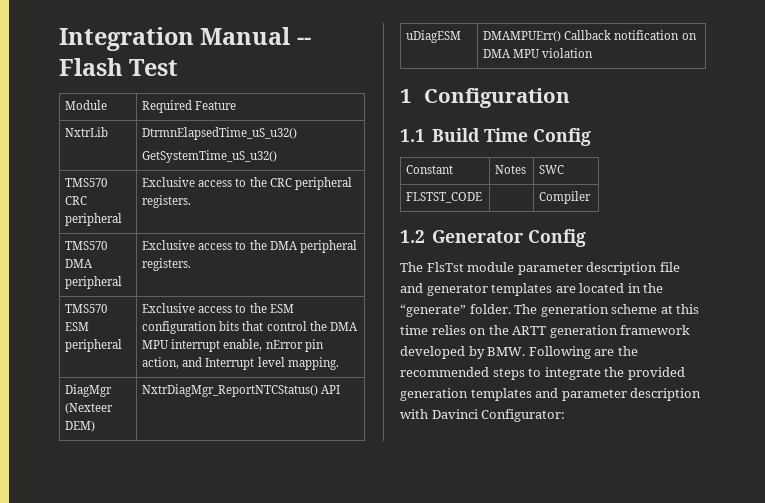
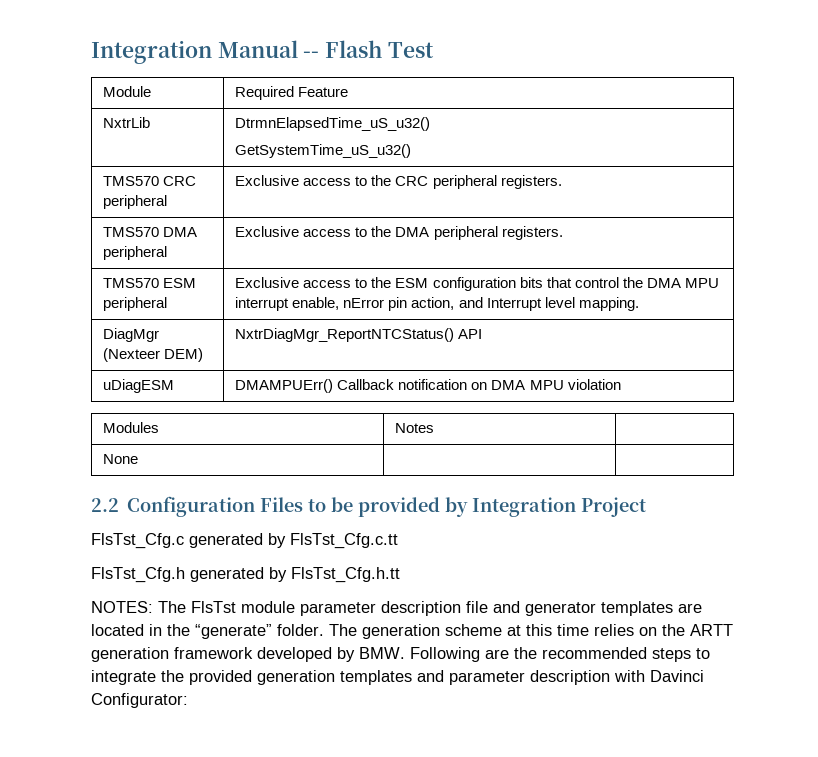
- 1 Configuration
- 1.1 Build Time Config
- Constant | Notes | SWC
- FLSTST_CODE | | Compiler
- 1.2 Generator Config
- The FlsTst module parameter description file and generator templates are located in the “generate” folder.
+ Modules | Notes |
+ None | |
+ 2.2 Configuration Files to be provided by Integration Project
+ FlsTst_Cfg.c generated by FlsTst_Cfg.c.tt
+ FlsTst_Cfg.h generated by FlsTst_Cfg.h.tt
+ NOTES: The FlsTst module parameter description file and generator templates are located in the “generate” folder.

